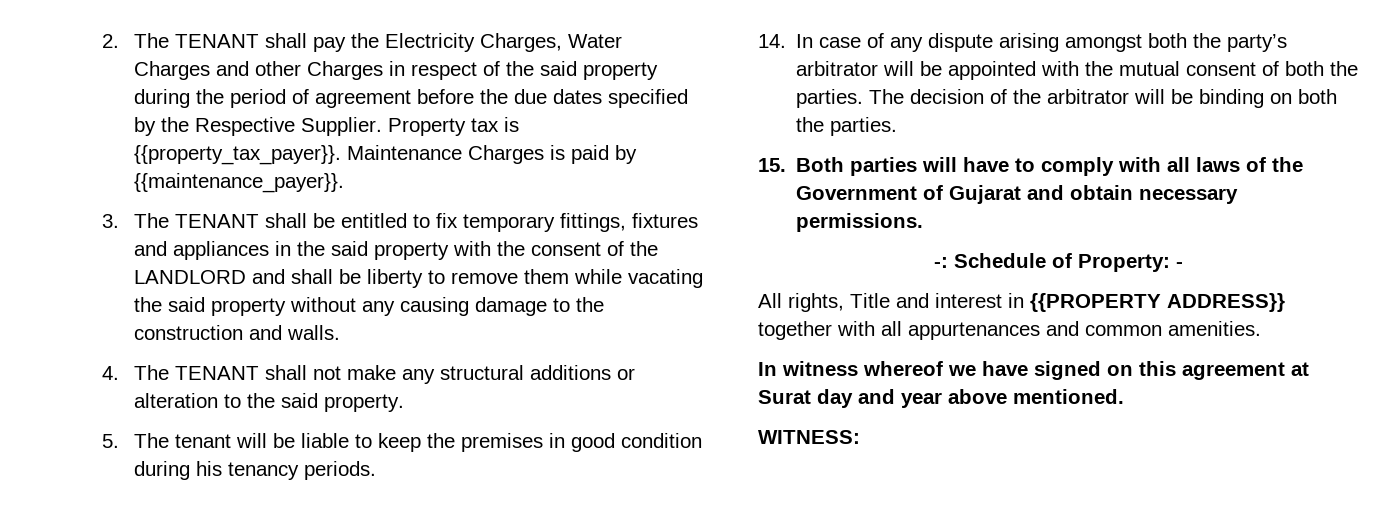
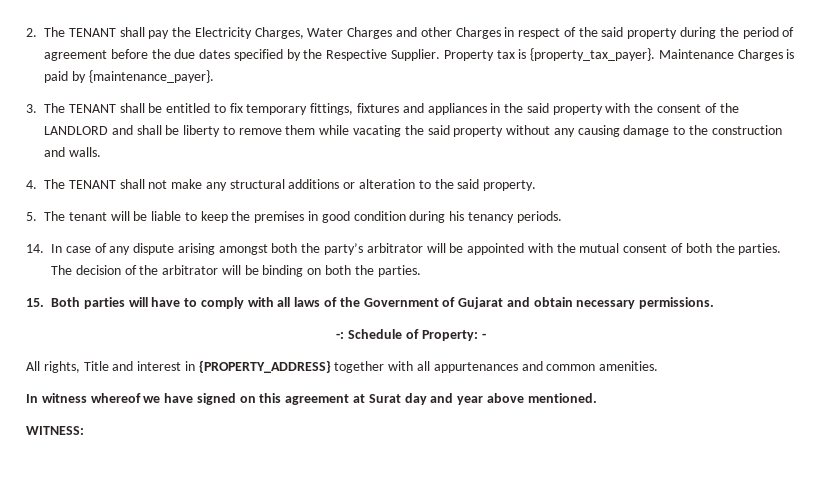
- Property tax is {{property_tax_payer}}.
+ Property tax is {property_tax_payer}.
- Maintenance Charges is paid by {{maintenance_payer}}.
+ Maintenance Charges is paid by {maintenance_payer}.
- All rights, Title and interest in {{PROPERTY ADDRESS}} together with all appurtenances and common amenities.
+ All rights, Title and interest in {PROPERTY_ADDRESS} together with all appurtenances and common amenities.

